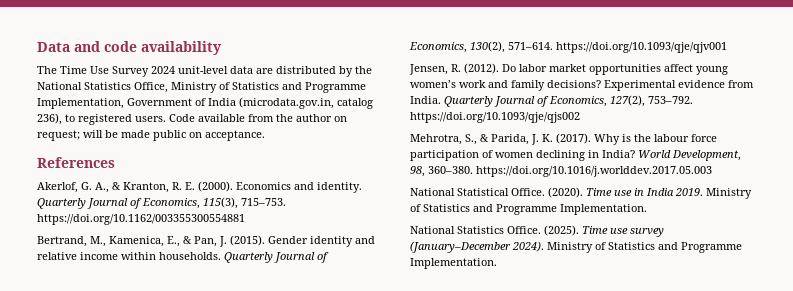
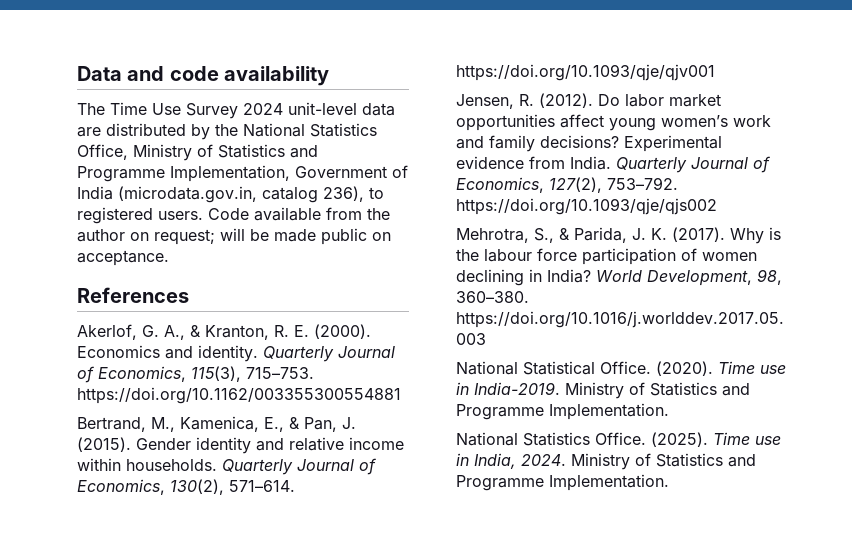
- Time use in India 2019.
+ Time use in India-2019.
- Time use survey (January–December 2024).
+ Time use in India, 2024.

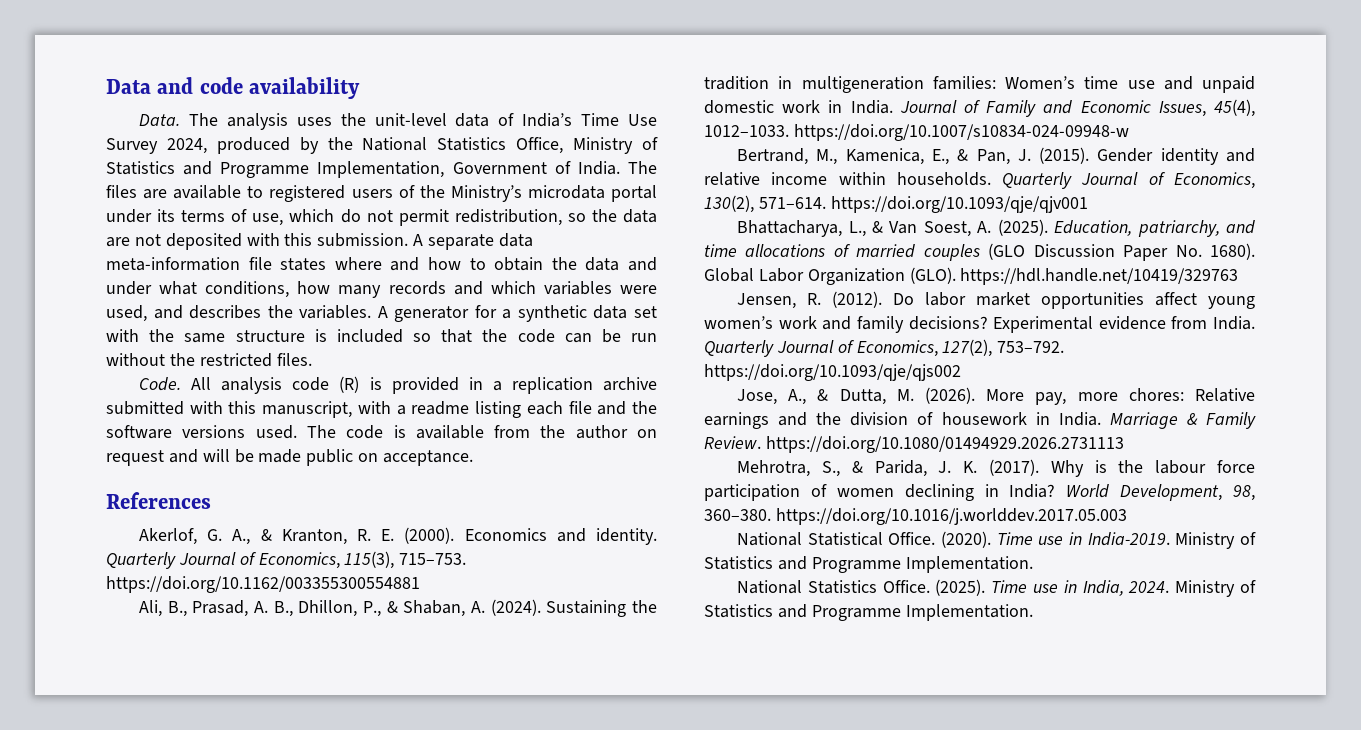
- The Time Use Survey 2024 unit-level data are distributed by the National Statistics Office, Ministry of Statistics and Programme Implementation, Government of India (microdata.gov.in, catalog 236), to registered users. Code available from the author on request; will be made public on acceptance.
+ Data. The analysis uses the unit-level data of India’s Time Use Survey 2024, produced by the National Statistics Office, Ministry of Statistics and Programme Implementation, Government of India. The files are available to registered users of the Ministry’s microdata portal under its terms of use, which do not permit redistribution, so the data are not deposited with this submission. A separate data meta-information file states where and how to obtain the data and under what conditions, how many records and which variables were used, and describes the variables. A generator for a synthetic data set with the same structure is included so that the code can be run without the restricted files.
+ Code. All analysis code (R) is provided in a replication archive submitted with this manuscript, with a readme listing each file and the software versions used. The code is available from the author on request and will be made public on acceptance.
+ Ali, B., Prasad, A. B., Dhillon, P., & Shaban, A. (2024). Sustaining the tradition in multigeneration families: Women’s time use and unpaid domestic work in India. Journal of Family and Economic Issues, 45(4), 1012–1033. https://doi.org/10.1007/s10834-024-09948-w
+ Bhattacharya, L., & Van Soest, A. (2025). Education, patriarchy, and time allocations of married couples (GLO Discussion Paper No. 1680). Global Labor Organization (GLO). https://hdl.handle.net/10419/329763
+ Jose, A., & Dutta, M. (2026). More pay, more chores: Relative earnings and the division of housework in India. Marriage & Family Review. https://doi.org/10.1080/01494929.2026.2731113

